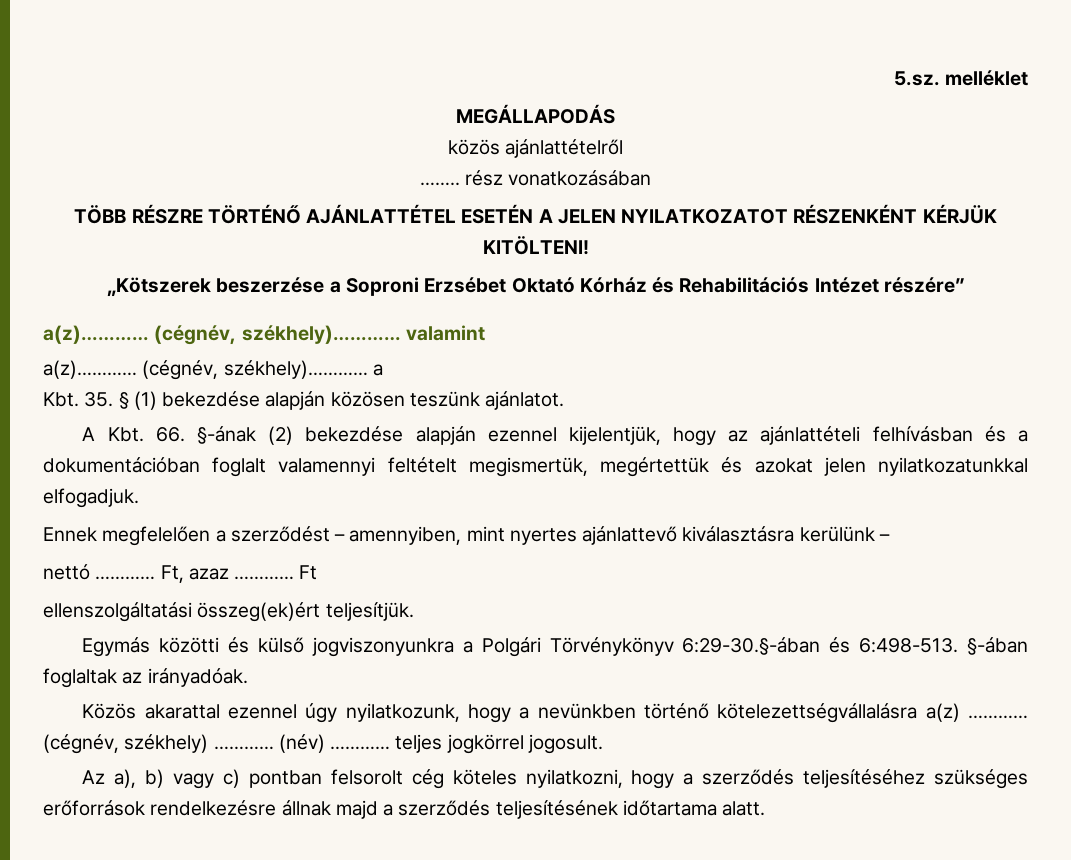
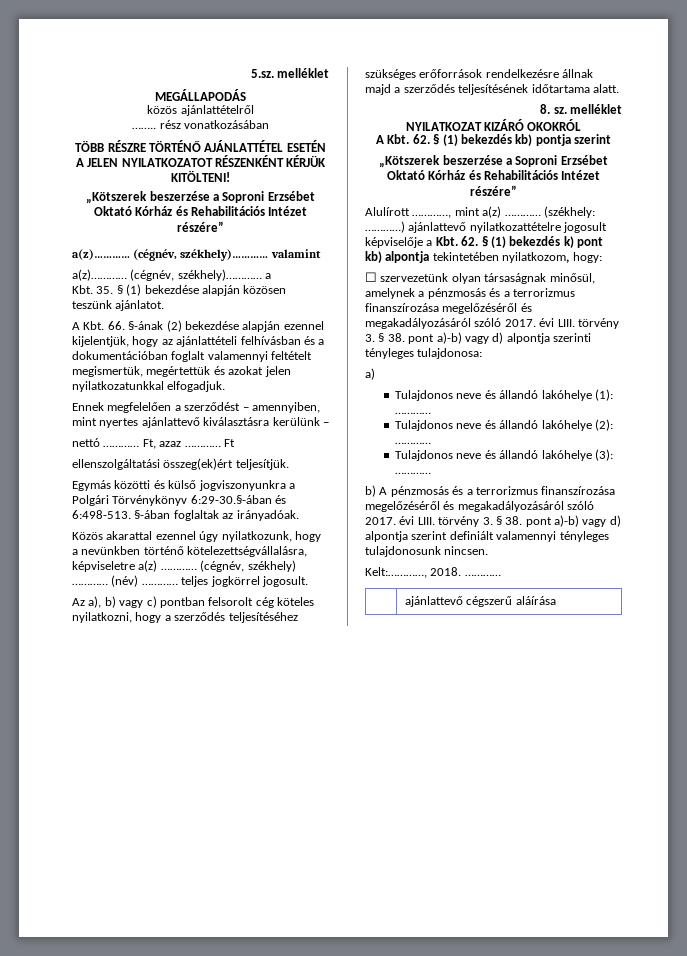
- Közös akarattal ezennel úgy nyilatkozunk, hogy a nevünkben történő kötelezettségvállalásra a(z) …………
+ Közös akarattal ezennel úgy nyilatkozunk, hogy a nevünkben történő kötelezettségvállalásra, képviseletre a(z) …………
+ 8. sz. melléklet
+ NYILATKOZAT KIZÁRÓ OKOKRÓL
+ A Kbt. 62. § (1) bekezdés kb) pontja szerint
+ „Kötszerek beszerzése a Soproni Erzsébet Oktató Kórház és Rehabilitációs Intézet részére”
+ Alulírott …………, mint a(z) ………… (székhely: …………) ajánlattevő nyilatkozattételre jogosult képviselője a Kbt. 62. § (1) bekezdés k) pont kb) alpontja tekintetében nyilatkozom, hogy:
+ ☐ szervezetünk olyan társaságnak minősül, amelynek a pénzmosás és a terrorizmus finanszírozása megelőzéséről és megakadályozásáról szóló 2017. évi LIII. törvény 3. § 38. pont a)-b) vagy d) alpontja szerinti tényleges tulajdonosa:
+ a)
+ Tulajdonos neve és állandó lakóhelye (1): …………
+ Tulajdonos neve és állandó lakóhelye (2): …………
+ Tulajdonos neve és állandó lakóhelye (3): …………
+ b) A pénzmosás és a terrorizmus finanszírozása megelőzéséről és megakadályozásáról szóló 2017. évi LIII. törvény 3. § 38. pont a)-b) vagy d) alpontja szerint definiált valamennyi tényleges tulajdonosunk nincsen.
+ Kelt:…………, 2018. …………
+ | ajánlattevő cégszerű aláírása

